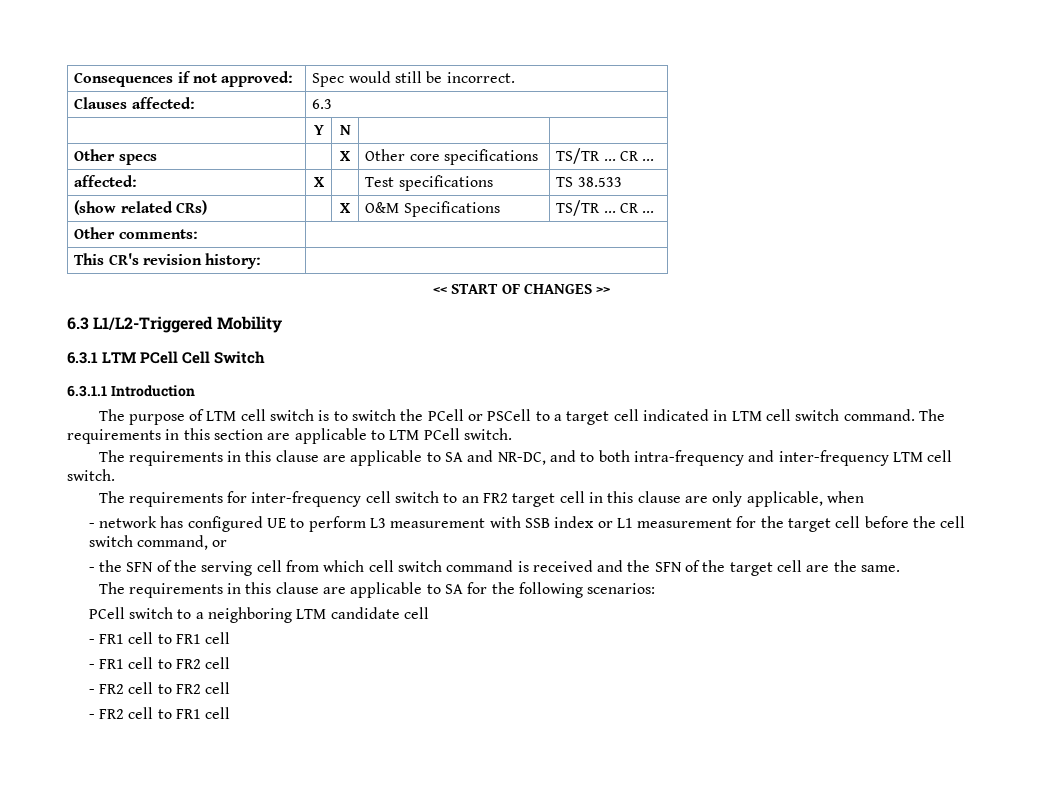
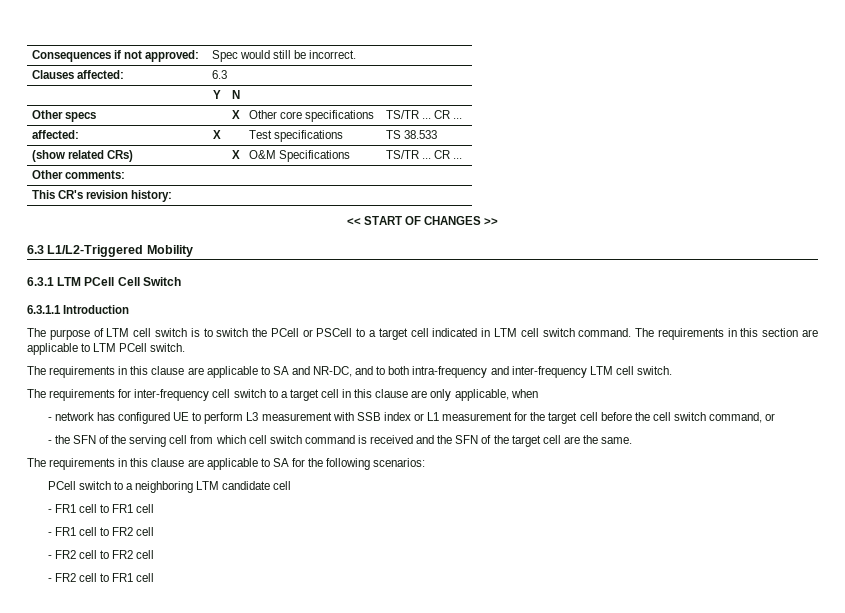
- The requirements for inter-frequency cell switch to an FR2 target cell in this clause are only applicable, when
+ The requirements for inter-frequency cell switch to a target cell in this clause are only applicable, when

